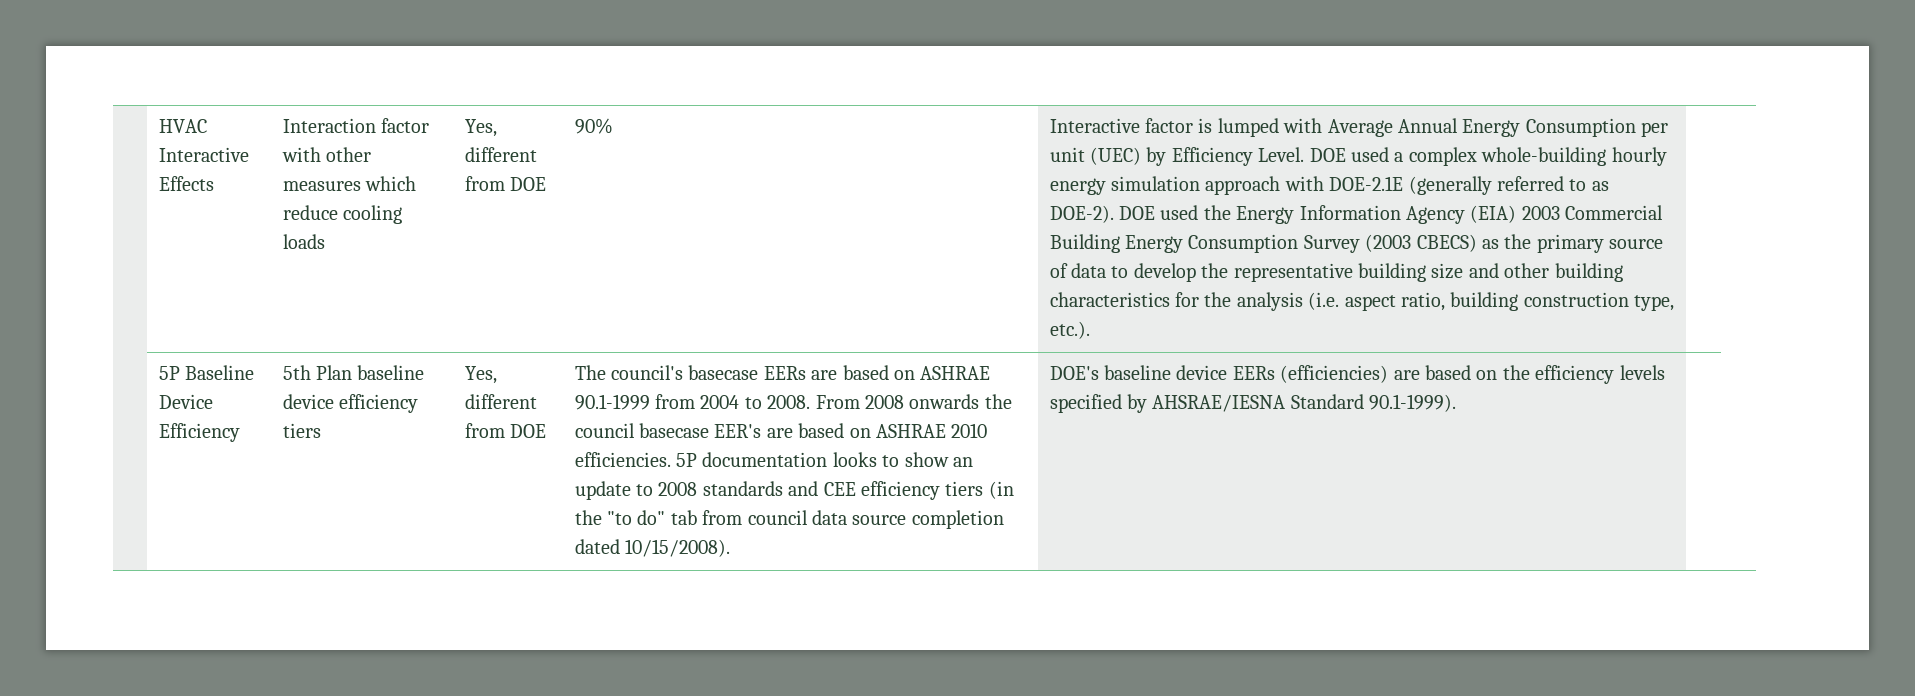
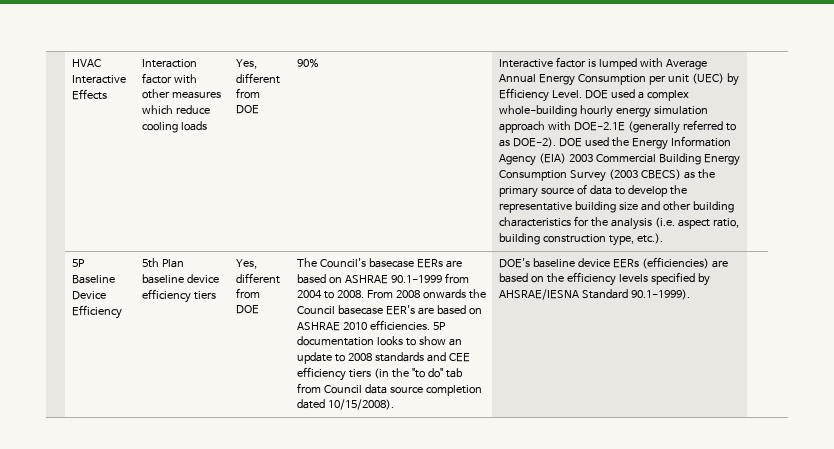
- The council's basecase EERs are based on ASHRAE 90.1-1999 from 2004 to 2008.
+ The Council's basecase EERs are based on ASHRAE 90.1-1999 from 2004 to 2008.
- From 2008 onwards the council basecase EER's are based on ASHRAE 2010 efficiencies.
+ From 2008 onwards the Council basecase EER's are based on ASHRAE 2010 efficiencies.
- 5P documentation looks to show an update to 2008 standards and CEE efficiency tiers (in the "to do" tab from council data source completion dated 10/15/2008).
+ 5P documentation looks to show an update to 2008 standards and CEE efficiency tiers (in the "to do" tab from Council data source completion dated 10/15/2008).

